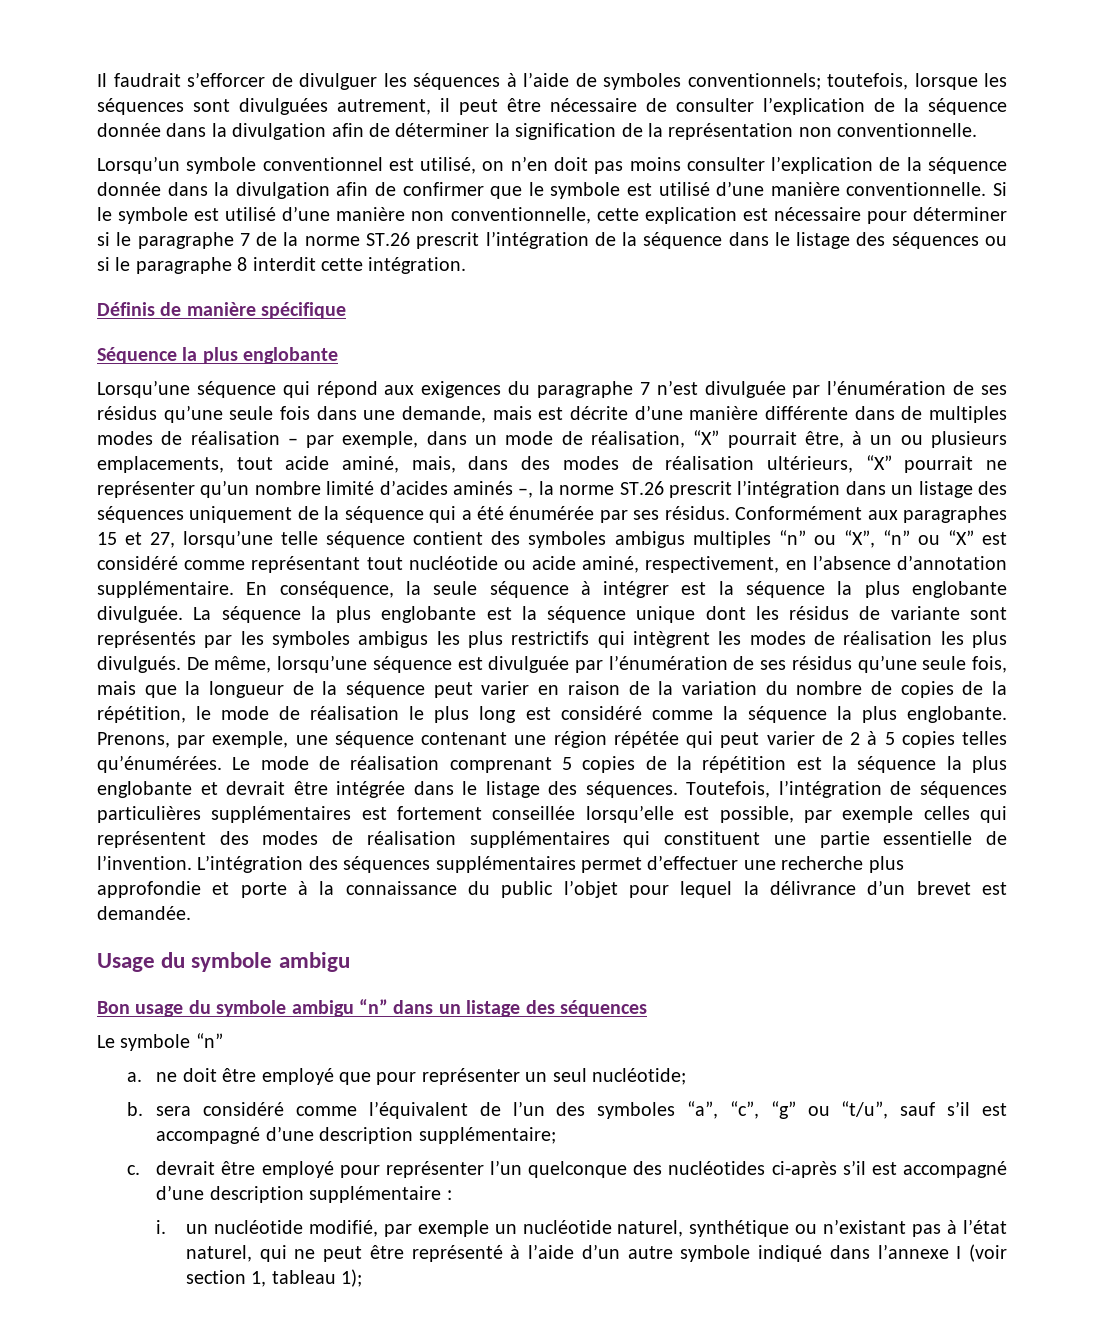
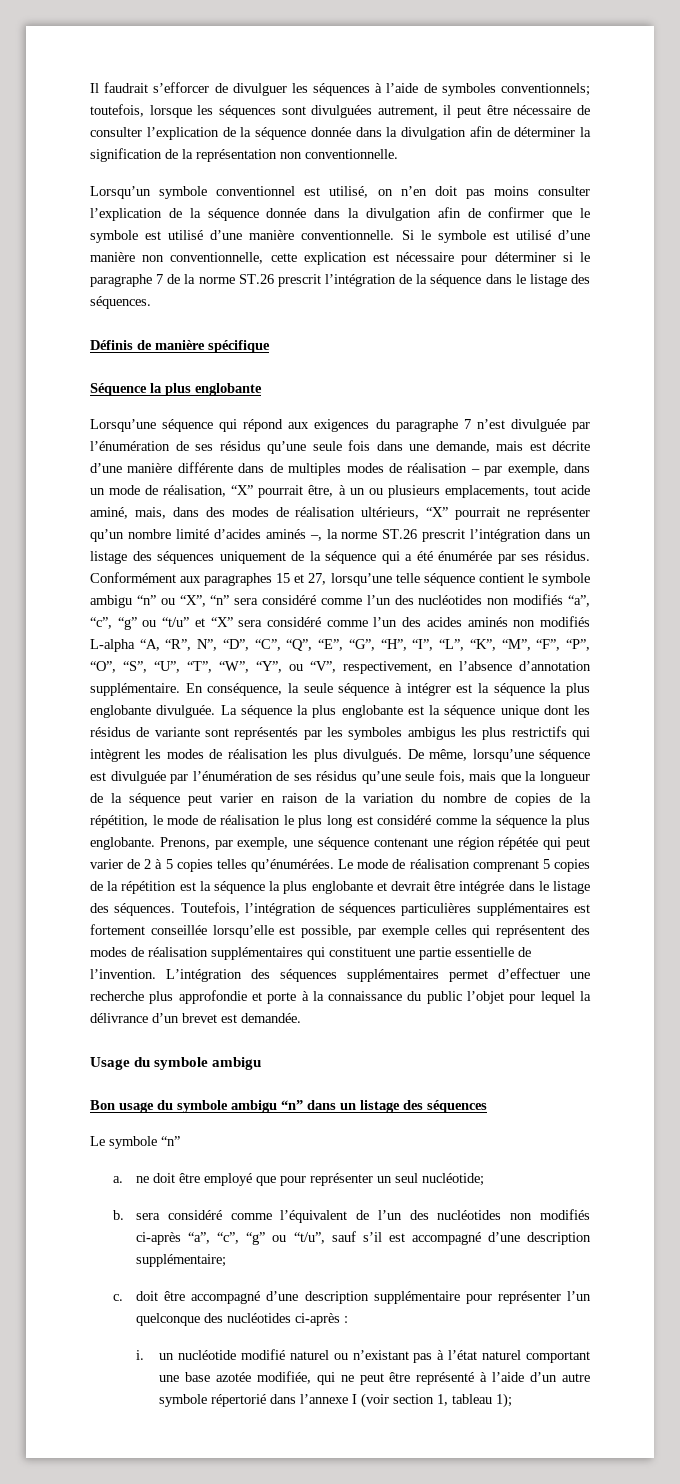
- Si le symbole est utilisé d’une manière non conventionnelle, cette explication est nécessaire pour déterminer si le paragraphe 7 de la norme ST.26 prescrit l’intégration de la séquence dans le listage des séquences ou si le paragraphe 8 interdit cette intégration.
+ Si le symbole est utilisé d’une manière non conventionnelle, cette explication est nécessaire pour déterminer si le paragraphe 7 de la norme ST.26 prescrit l’intégration de la séquence dans le listage des séquences.
- Conformément aux paragraphes 15 et 27, lorsqu’une telle séquence contient des symboles ambigus multiples “n” ou “X”, “n” ou “X” est considéré comme représentant tout nucléotide ou acide aminé, respectivement, en l’absence d’annotation supplémentaire.
+ Conformément aux paragraphes 15 et 27, lorsqu’une telle séquence contient le symbole ambigu “n” ou “X”, “n” sera considéré comme l’un des nucléotides non modifiés “a”, “c”, “g” ou “t/u” et “X” sera considéré comme l’un des acides aminés non modifiés L-alpha “A, “R”, N”, “D”, “C”, “Q”, “E”, “G”, “H”, “I”, “L”, “K”, “M”, “F”, “P”, “O”, “S”, “U”, “T”, “W”, “Y”, ou “V”, respectivement, en l’absence d’annotation supplémentaire.
- b. sera considéré comme l’équivalent de l’un des symboles “a”, “c”, “g” ou “t/u”, sauf s’il est accompagné d’une description supplémentaire;
+ b. sera considéré comme l’équivalent de l’un des nucléotides non modifiés ci-après “a”, “c”, “g” ou “t/u”, sauf s’il est accompagné d’une description supplémentaire;
- c. devrait être employé pour représenter l’un quelconque des nucléotides ci-après s’il est accompagné d’une description supplémentaire :
- i. un nucléotide modifié, par exemple un nucléotide naturel, synthétique ou n’existant pas à l’état naturel, qui ne peut être représenté à l’aide d’un autre symbole indiqué dans l’annexe I (voir section 1, tableau 1);
+ c. doit être accompagné d’une description supplémentaire pour représenter l’un quelconque des nucléotides ci-après :
+ i. un nucléotide modifié naturel ou n’existant pas à l’état naturel comportant une base azotée modifiée, qui ne peut être représenté à l’aide d’un autre symbole répertorié dans l’annexe I (voir section 1, tableau 1);

